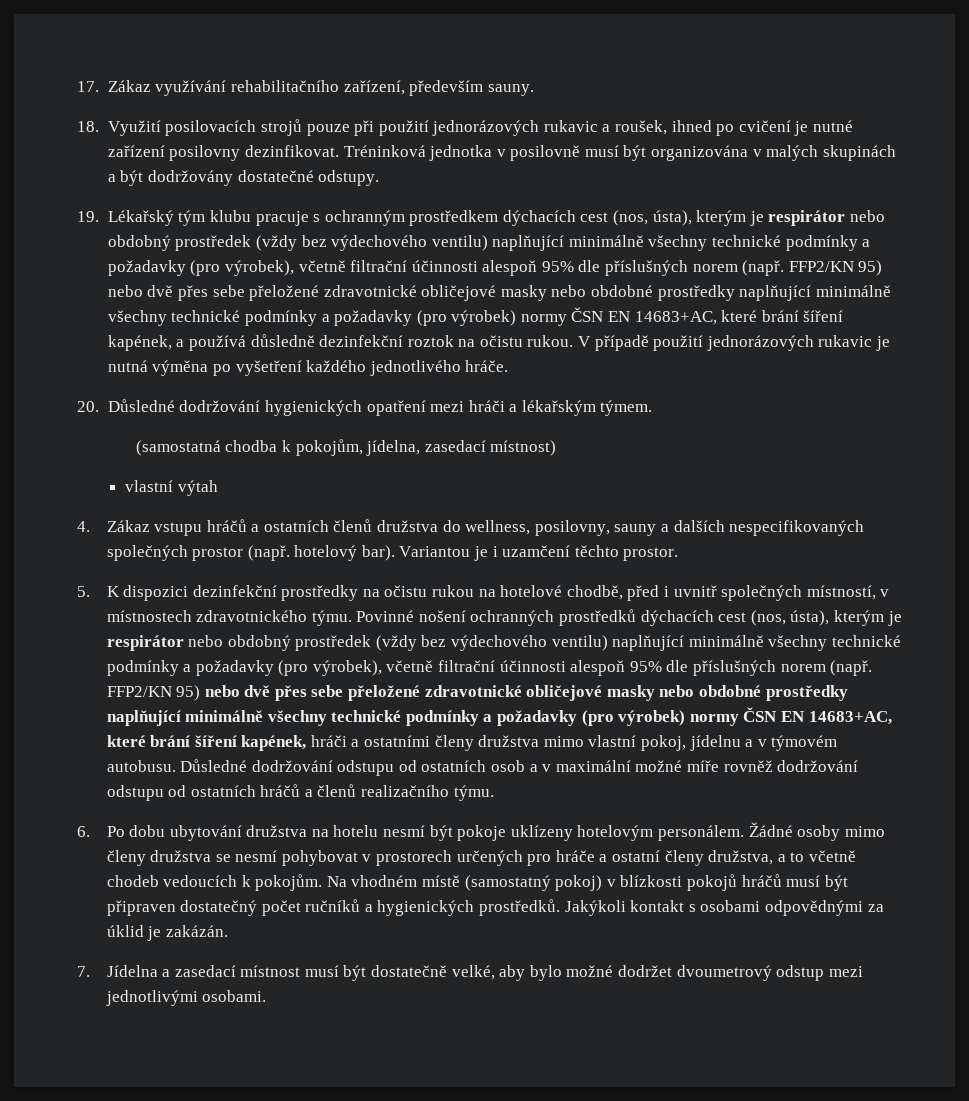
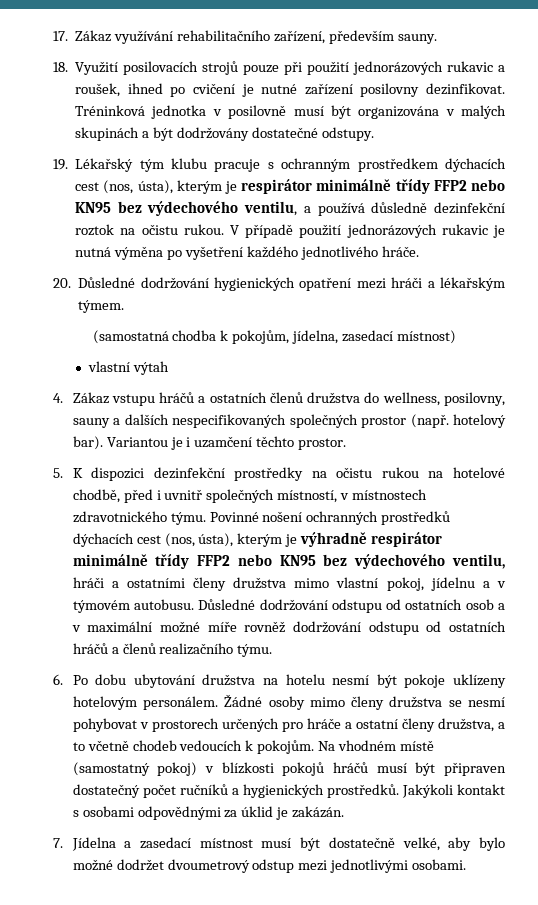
- 19. Lékařský tým klubu pracuje s ochranným prostředkem dýchacích cest (nos, ústa), kterým je respirátor nebo obdobný prostředek (vždy bez výdechového ventilu) naplňující minimálně všechny technické podmínky a požadavky (pro výrobek), včetně filtrační účinnosti alespoň 95% dle příslušných norem (např. FFP2/KN 95) nebo dvě přes sebe přeložené zdravotnické obličejové masky nebo obdobné prostředky naplňující minimálně všechny technické podmínky a požadavky (pro výrobek) normy ČSN EN 14683+AC, které brání šíření kapének, a používá důsledně dezinfekční roztok na očistu rukou.
+ 19. Lékařský tým klubu pracuje s ochranným prostředkem dýchacích cest (nos, ústa), kterým je respirátor minimálně třídy FFP2 nebo KN95 bez výdechového ventilu, a používá důsledně dezinfekční roztok na očistu rukou.
- Povinné nošení ochranných prostředků dýchacích cest (nos, ústa), kterým je respirátor nebo obdobný prostředek (vždy bez výdechového ventilu) naplňující minimálně všechny technické podmínky a požadavky (pro výrobek), včetně filtrační účinnosti alespoň 95% dle příslušných norem (např. FFP2/KN 95) nebo dvě přes sebe přeložené zdravotnické obličejové masky nebo obdobné prostředky naplňující minimálně všechny technické podmínky a požadavky (pro výrobek) normy ČSN EN 14683+AC, které brání šíření kapének, hráči a ostatními členy družstva mimo vlastní pokoj, jídelnu a v týmovém autobusu.
+ Povinné nošení ochranných prostředků dýchacích cest (nos, ústa), kterým je výhradně respirátor minimálně třídy FFP2 nebo KN95 bez výdechového ventilu, hráči a ostatními členy družstva mimo vlastní pokoj, jídelnu a v týmovém autobusu.

